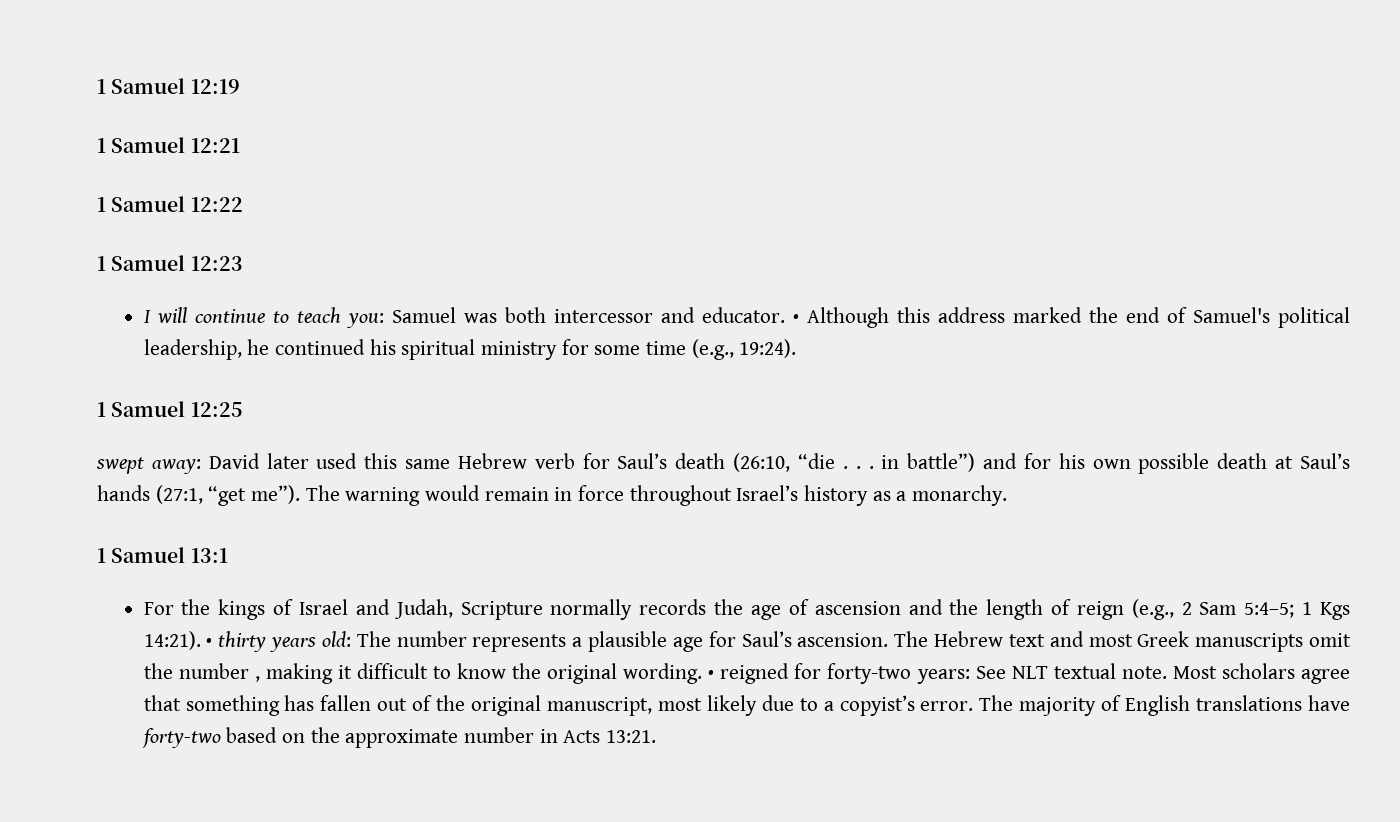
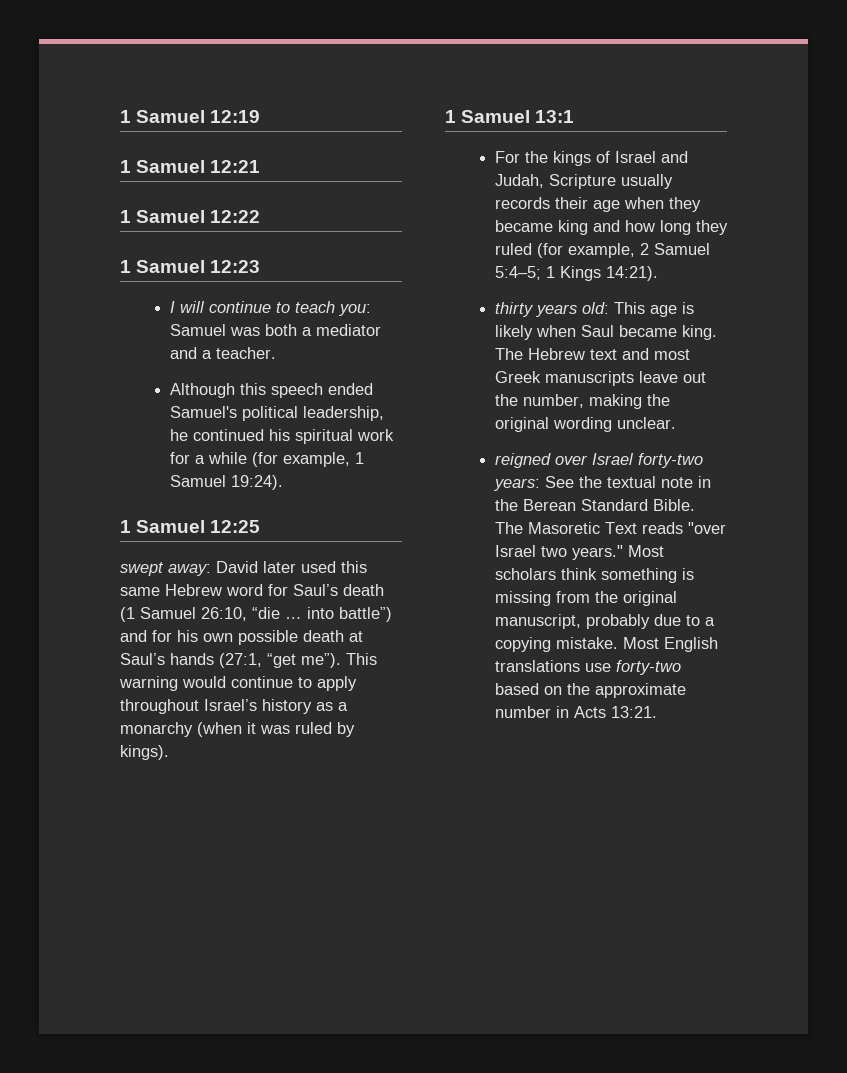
- I will continue to teach you: Samuel was both intercessor and educator. • Although this address marked the end of Samuel's political leadership, he continued his spiritual ministry for some time (e.g., 19:24).
+ I will continue to teach you: Samuel was both a mediator and a teacher.
+ Although this speech ended Samuel's political leadership, he continued his spiritual work for a while (for example, 1 Samuel 19:24).
- swept away: David later used this same Hebrew verb for Saul’s death (26:10, “die . . . in battle”) and for his own possible death at Saul’s hands (27:1, “get me”).
+ swept away: David later used this same Hebrew word for Saul’s death (1 Samuel 26:10, “die … into battle”) and for his own possible death at Saul’s hands (27:1, “get me”).
- The warning would remain in force throughout Israel’s history as a monarchy.
+ This warning would continue to apply throughout Israel’s history as a monarchy (when it was ruled by kings).
- For the kings of Israel and Judah, Scripture normally records the age of ascension and the length of reign (e.g., 2 Sam 5:4–5; 1 Kgs 14:21). • thirty years old: The number represents a plausible age for Saul’s ascension.
+ For the kings of Israel and Judah, Scripture usually records their age when they became king and how long they ruled (for example, 2 Samuel 5:4–5; 1 Kings 14:21).
+ thirty years old: This age is likely when Saul became king.
- The Hebrew text and most Greek manuscripts omit the number , making it difficult to know the original wording. • reigned for forty-two years: See NLT textual note. Most scholars agree that something has fallen out of the original manuscript, most likely due to a copyist’s error. The majority of English translations have forty-two based on the approximate number in Acts 13:21.
+ The Hebrew text and most Greek manuscripts leave out the number, making the original wording unclear.
+ reigned over Israel forty-two years: See the textual note in the Berean Standard Bible. The Masoretic Text reads "over Israel two years." Most scholars think something is missing from the original manuscript, probably due to a copying mistake. Most English translations use forty-two based on the approximate number in Acts 13:21.

